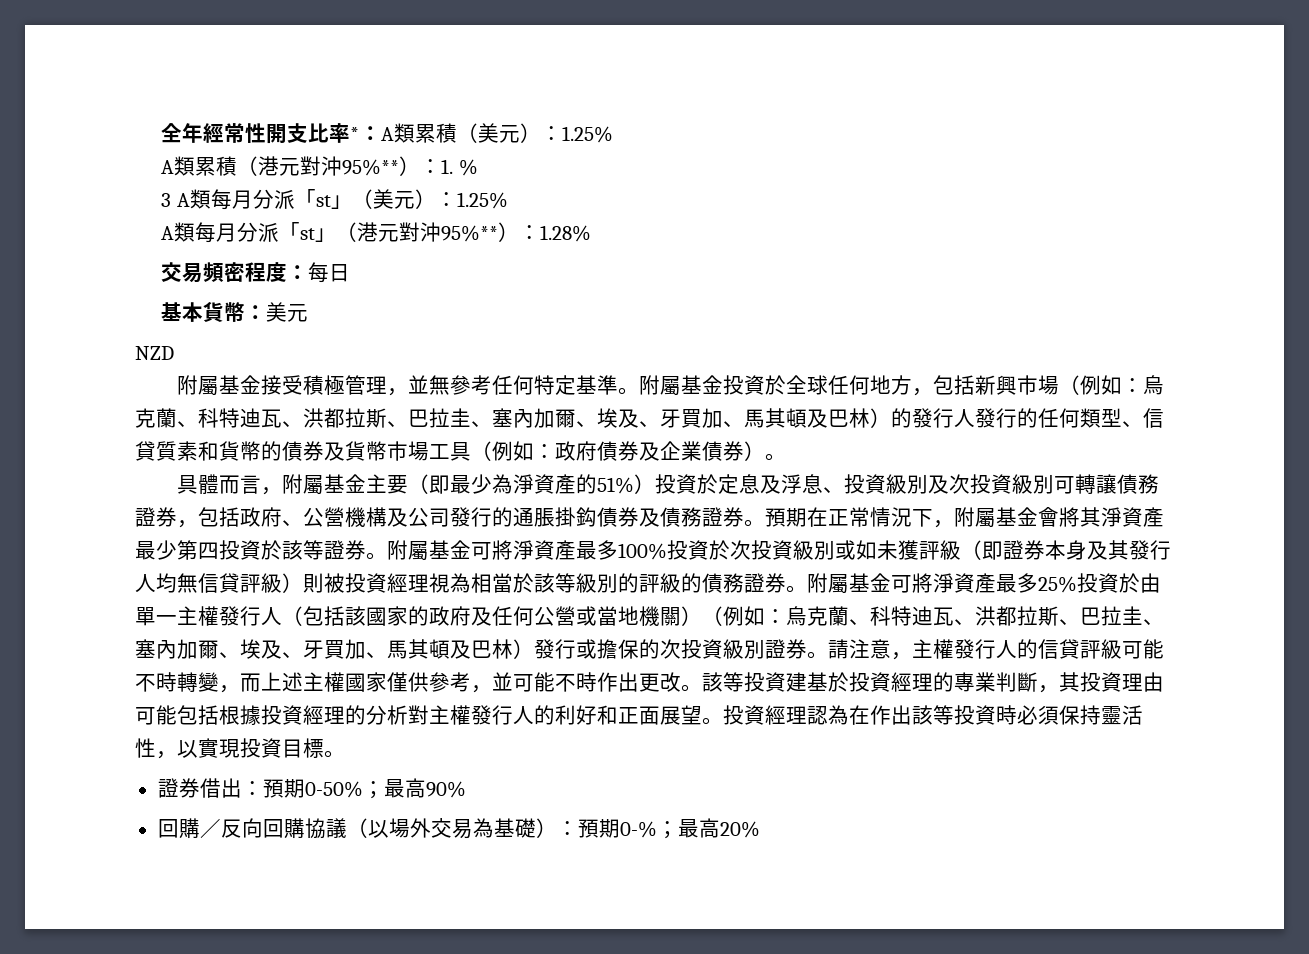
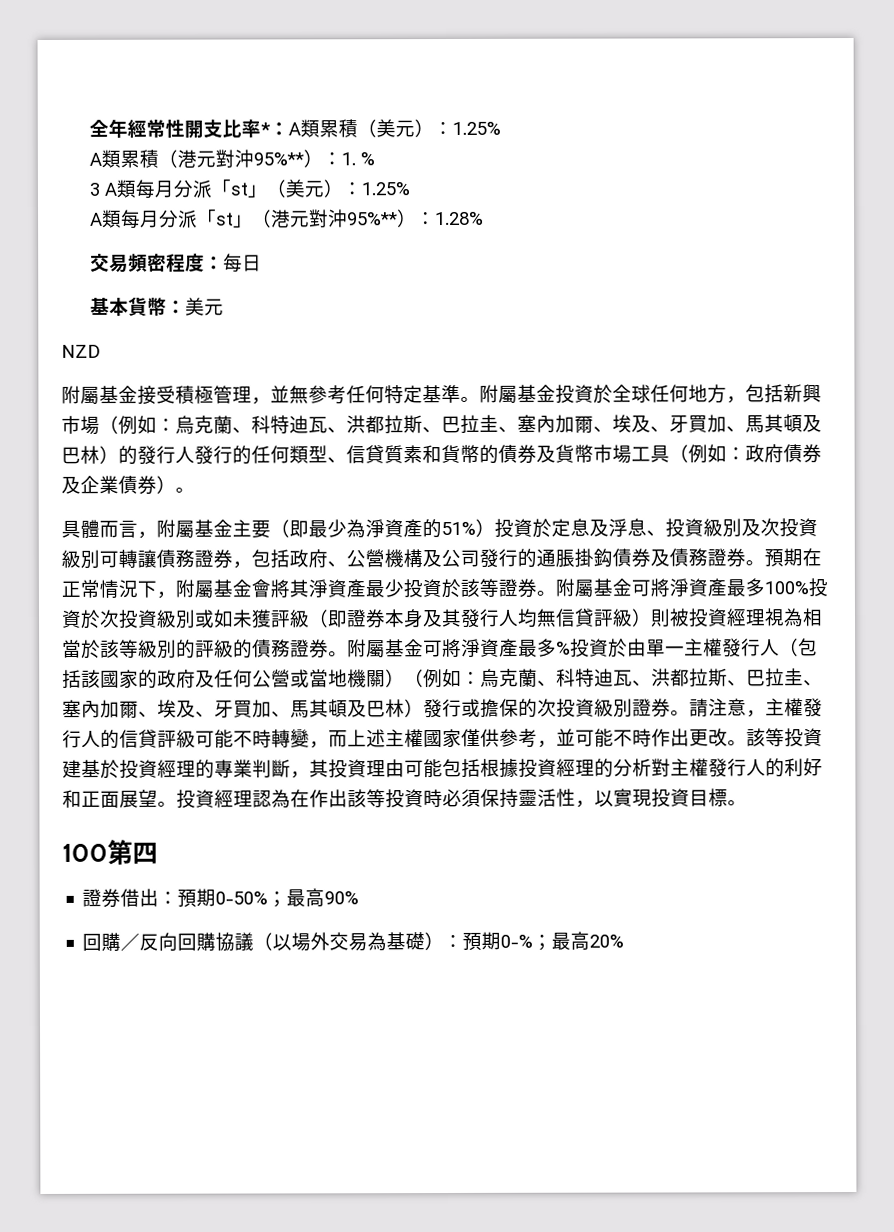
- 預期在正常情況下，附屬基金會將其淨資產最少第四投資於該等證券。
+ 預期在正常情況下，附屬基金會將其淨資產最少投資於該等證券。
- 附屬基金可將淨資產最多25%投資於由單一主權發行人（包括該國家的政府及任何公營或當地機關）（例如：烏克蘭、科特迪瓦、洪都拉斯、巴拉圭、塞內加爾、埃及、牙買加、馬其頓及巴林）發行或擔保的次投資級別證券。
+ 附屬基金可將淨資產最多%投資於由單一主權發行人（包括該國家的政府及任何公營或當地機關）（例如：烏克蘭、科特迪瓦、洪都拉斯、巴拉圭、塞內加爾、埃及、牙買加、馬其頓及巴林）發行或擔保的次投資級別證券。
+ 100第四

